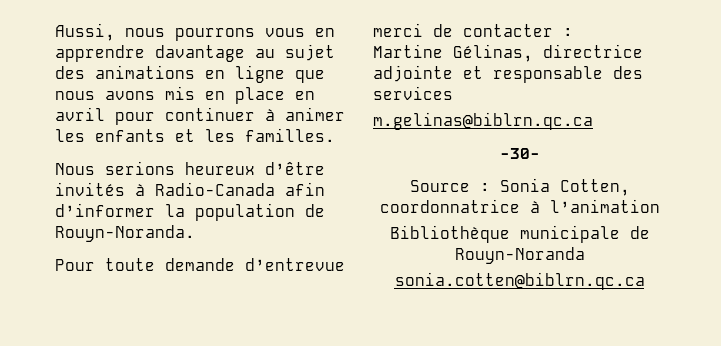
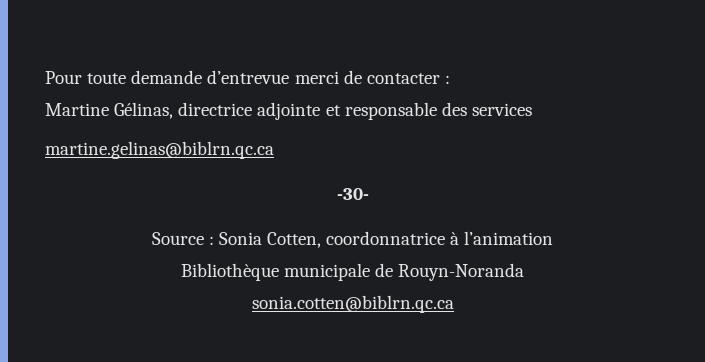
- Aussi, nous pourrons vous en apprendre davantage au sujet des animations en ligne que nous avons mis en place en avril pour continuer à animer les enfants et les familles.
- Nous serions heureux d’être invités à Radio-Canada afin d’informer la population de Rouyn-Noranda.
- m.gelinas@biblrn.qc.ca
+ martine.gelinas@biblrn.qc.ca

